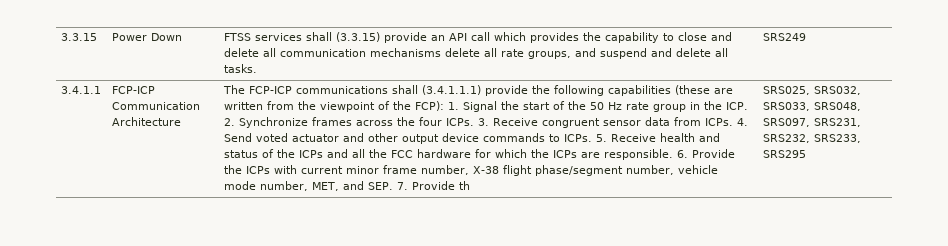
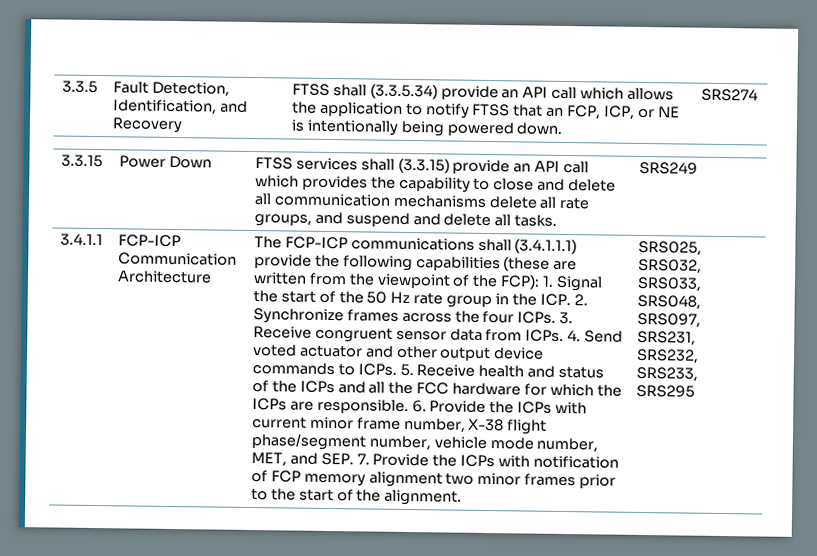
+ 3.3.5 | Fault Detection, Identification, and Recovery | FTSS shall (3.3.5.34) provide an API call which allows the application to notify FTSS that an FCP, ICP, or NE is intentionally being powered down. | SRS274
- 6. Provide the ICPs with current minor frame number, X-38 flight phase/segment number, vehicle mode number, MET, and SEP. 7. Provide th
+ 6. Provide the ICPs with current minor frame number, X-38 flight phase/segment number, vehicle mode number, MET, and SEP. 7. Provide the ICPs with notification of FCP memory alignment two minor frames prior to the start of the alignment.

